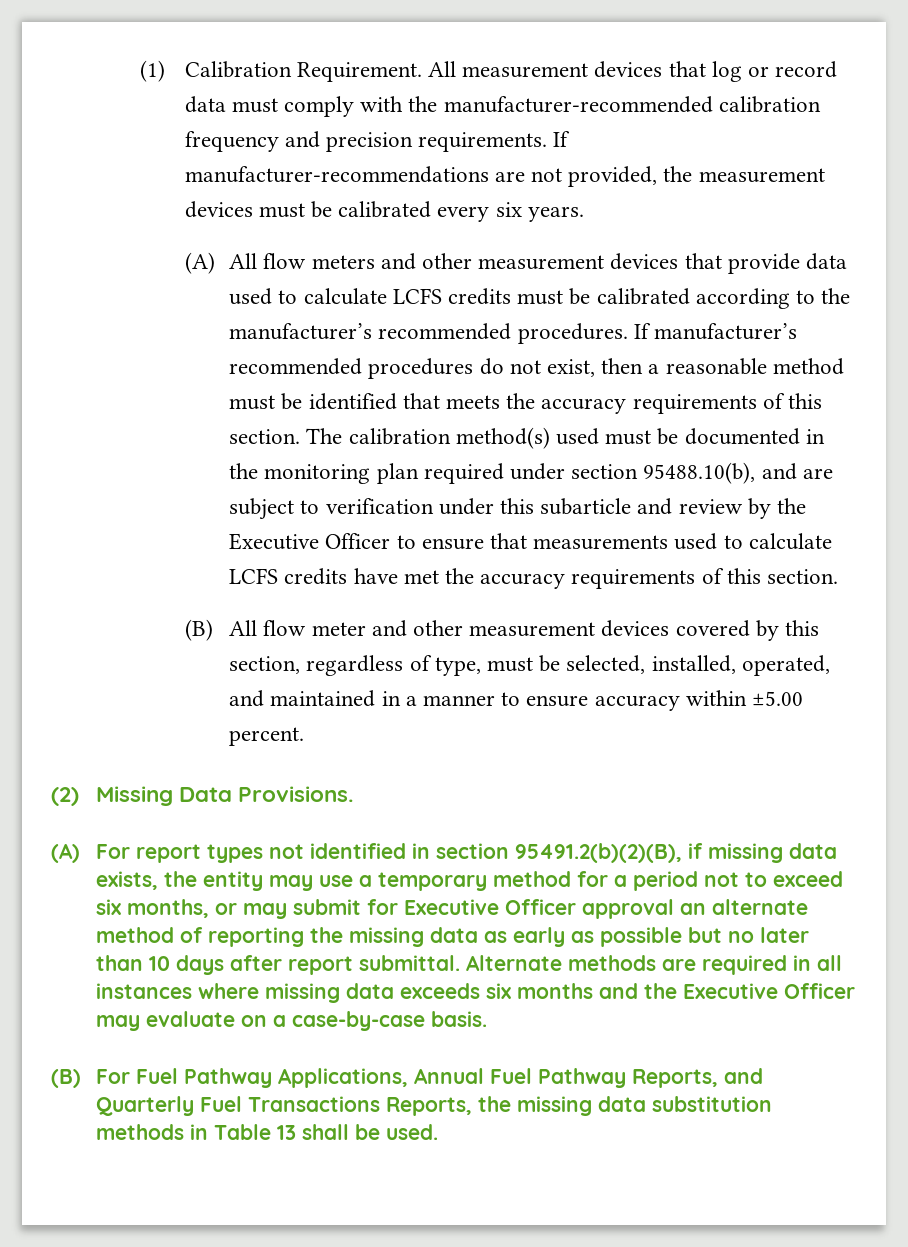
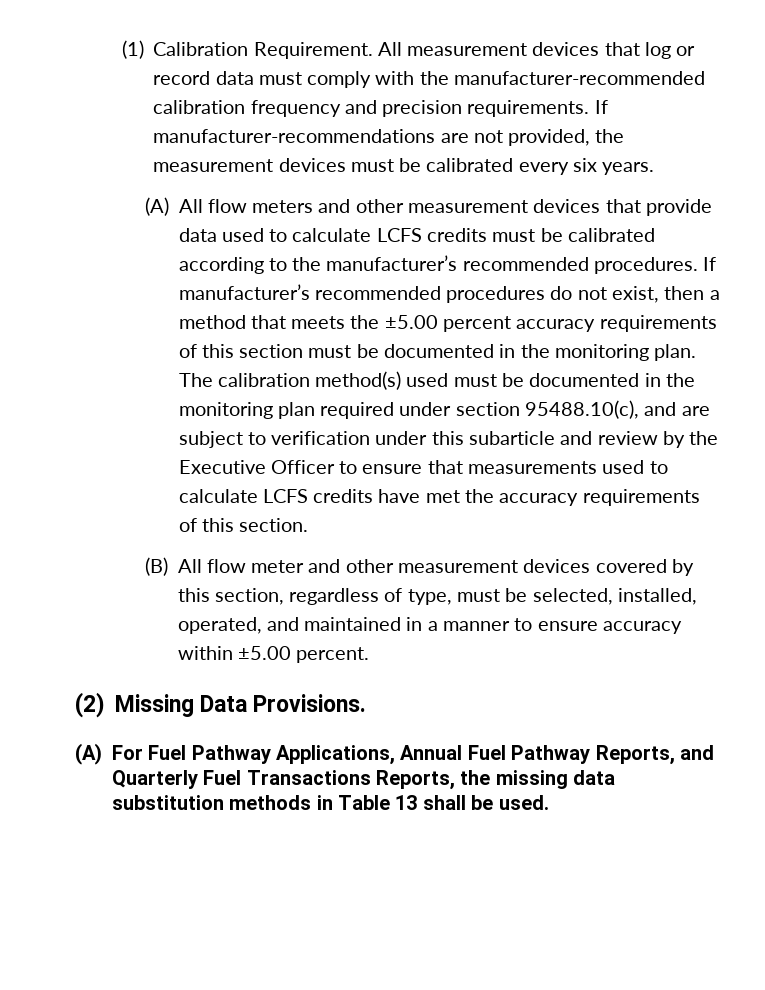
- If manufacturer’s recommended procedures do not exist, then a reasonable method must be identified that meets the accuracy requirements of this section.
+ If manufacturer’s recommended procedures do not exist, then a method that meets the ±5.00 percent accuracy requirements of this section must be documented in the monitoring plan.
- The calibration method(s) used must be documented in the monitoring plan required under section 95488.10(b), and are subject to verification under this subarticle and review by the Executive Officer to ensure that measurements used to calculate LCFS credits have met the accuracy requirements of this section.
+ The calibration method(s) used must be documented in the monitoring plan required under section 95488.10(c), and are subject to verification under this subarticle and review by the Executive Officer to ensure that measurements used to calculate LCFS credits have met the accuracy requirements of this section.
- (A) For report types not identified in section 95491.2(b)(2)(B), if missing data exists, the entity may use a temporary method for a period not to exceed six months, or may submit for Executive Officer approval an alternate method of reporting the missing data as early as possible but no later than 10 days after report submittal. Alternate methods are required in all instances where missing data exceeds six months and the Executive Officer may evaluate on a case-by-case basis.
- (B) For Fuel Pathway Applications, Annual Fuel Pathway Reports, and Quarterly Fuel Transactions Reports, the missing data substitution methods in Table 13 shall be used.
+ (A) For Fuel Pathway Applications, Annual Fuel Pathway Reports, and Quarterly Fuel Transactions Reports, the missing data substitution methods in Table 13 shall be used.

